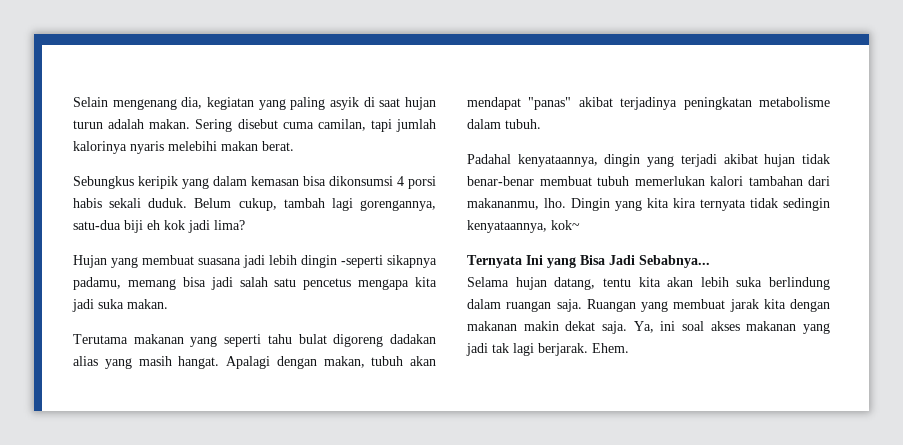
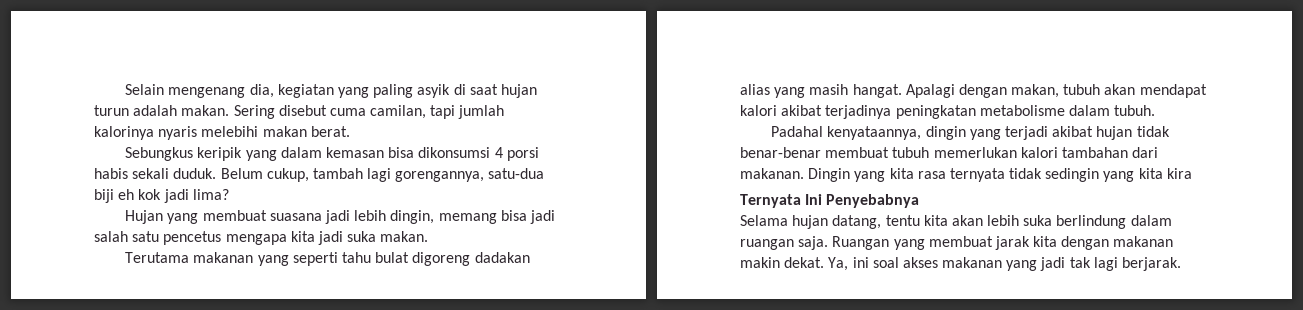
- Hujan yang membuat suasana jadi lebih dingin -seperti sikapnya padamu, memang bisa jadi salah satu pencetus mengapa kita jadi suka makan.
+ Hujan yang membuat suasana jadi lebih dingin, memang bisa jadi salah satu pencetus mengapa kita jadi suka makan.
- Apalagi dengan makan, tubuh akan mendapat "panas" akibat terjadinya peningkatan metabolisme dalam tubuh.
+ Apalagi dengan makan, tubuh akan mendapat kalori akibat terjadinya peningkatan metabolisme dalam tubuh.
- Padahal kenyataannya, dingin yang terjadi akibat hujan tidak benar-benar membuat tubuh memerlukan kalori tambahan dari makananmu, lho.
+ Padahal kenyataannya, dingin yang terjadi akibat hujan tidak benar-benar membuat tubuh memerlukan kalori tambahan dari makanan.
- Dingin yang kita kira ternyata tidak sedingin kenyataannya, kok~
+ Dingin yang kita rasa ternyata tidak sedingin yang kita kira
- Ternyata Ini yang Bisa Jadi Sebabnya...
+ Ternyata Ini Penyebabnya
- Ruangan yang membuat jarak kita dengan makanan makin dekat saja.
+ Ruangan yang membuat jarak kita dengan makanan makin dekat.
- Ehem.

